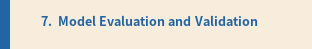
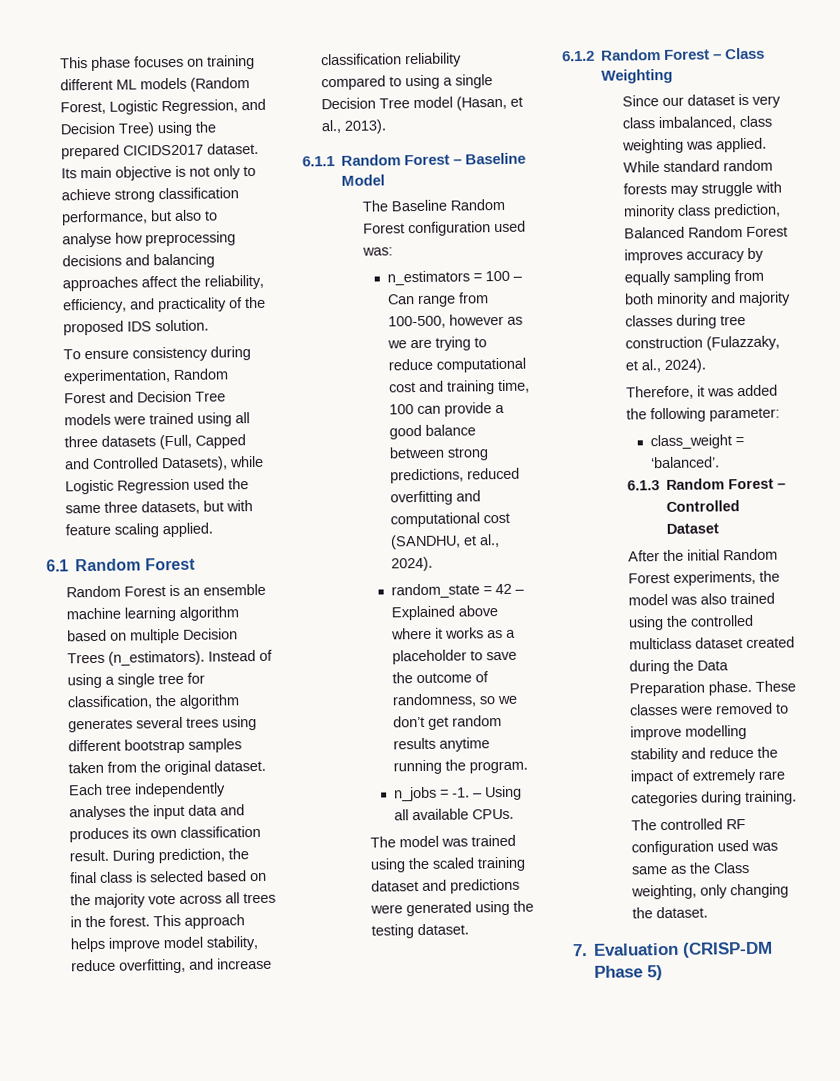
- 7. Model Evaluation and Validation
+ This phase focuses on training different ML models (Random Forest, Logistic Regression, and Decision Tree) using the prepared CICIDS2017 dataset. Its main objective is not only to achieve strong classification performance, but also to analyse how preprocessing decisions and balancing approaches affect the reliability, efficiency, and practicality of the proposed IDS solution.
+ To ensure consistency during experimentation, Random Forest and Decision Tree models were trained using all three datasets (Full, Capped and Controlled Datasets), while Logistic Regression used the same three datasets, but with feature scaling applied.
+ 6.1 Random Forest
+ Random Forest is an ensemble machine learning algorithm based on multiple Decision Trees (n_estimators). Instead of using a single tree for classification, the algorithm generates several trees using different bootstrap samples taken from the original dataset. Each tree independently analyses the input data and produces its own classification result. During prediction, the final class is selected based on the majority vote across all trees in the forest. This approach helps improve model stability, reduce overfitting, and increase classification reliability compared to using a single Decision Tree model (Hasan, et al., 2013).
+ 6.1.1 Random Forest – Baseline Model
+ The Baseline Random Forest configuration used was:
+ n_estimators = 100 – Can range from 100-500, however as we are trying to reduce computational cost and training time, 100 can provide a good balance between strong predictions, reduced overfitting and computational cost (SANDHU, et al., 2024).
+ random_state = 42 – Explained above where it works as a placeholder to save the outcome of randomness, so we don’t get random results anytime running the program.
+ n_jobs = -1. – Using all available CPUs.
+ The model was trained using the scaled training dataset and predictions were generated using the testing dataset.
+ 6.1.2 Random Forest – Class Weighting
+ Since our dataset is very class imbalanced, class weighting was applied. While standard random forests may struggle with minority class prediction, Balanced Random Forest improves accuracy by equally sampling from both minority and majority classes during tree construction (Fulazzaky, et al., 2024).
+ Therefore, it was added the following parameter:
+ class_weight = ‘balanced’.
+ 6.1.3 Random Forest – Controlled Dataset
+ After the initial Random Forest experiments, the model was also trained using the controlled multiclass dataset created during the Data Preparation phase. These classes were removed to improve modelling stability and reduce the impact of extremely rare categories during training.
+ The controlled RF configuration used was same as the Class weighting, only changing the dataset.
+ 7. Evaluation (CRISP-DM Phase 5)

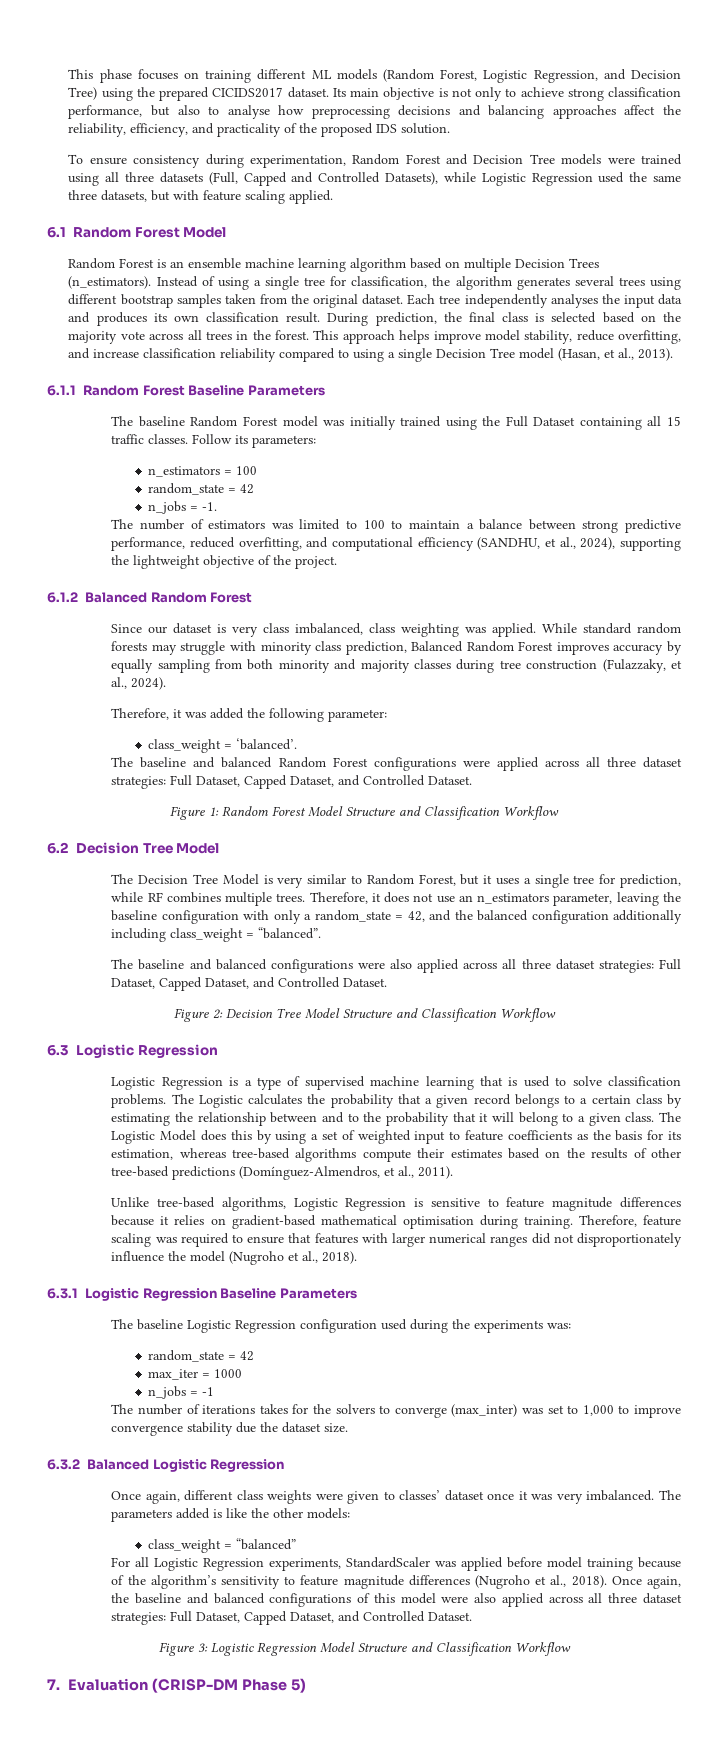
- 6.1 Random Forest
+ 6.1 Random Forest Model
- 6.1.1 Random Forest – Baseline Model
- The Baseline Random Forest configuration used was:
- n_estimators = 100 – Can range from 100-500, however as we are trying to reduce computational cost and training time, 100 can provide a good balance between strong predictions, reduced overfitting and computational cost (SANDHU, et al., 2024).
- random_state = 42 – Explained above where it works as a placeholder to save the outcome of randomness, so we don’t get random results anytime running the program.
- n_jobs = -1. – Using all available CPUs.
- The model was trained using the scaled training dataset and predictions were generated using the testing dataset.
+ 6.1.1 Random Forest Baseline Parameters
+ The baseline Random Forest model was initially trained using the Full Dataset containing all 15 traffic classes. Follow its parameters:
+ n_estimators = 100
+ random_state = 42
+ n_jobs = -1.
+ The number of estimators was limited to 100 to maintain a balance between strong predictive performance, reduced overfitting, and computational efficiency (SANDHU, et al., 2024), supporting the lightweight objective of the project.
- 6.1.2 Random Forest – Class Weighting
+ 6.1.2 Balanced Random Forest
- 6.1.3 Random Forest – Controlled Dataset
- After the initial Random Forest experiments, the model was also trained using the controlled multiclass dataset created during the Data Preparation phase. These classes were removed to improve modelling stability and reduce the impact of extremely rare categories during training.
- The controlled RF configuration used was same as the Class weighting, only changing the dataset.
+ The baseline and balanced Random Forest configurations were applied across all three dataset strategies: Full Dataset, Capped Dataset, and Controlled Dataset.
+ Figure 1: Random Forest Model Structure and Classification Workflow
+ 6.2 Decision Tree Model
+ The Decision Tree Model is very similar to Random Forest, but it uses a single tree for prediction, while RF combines multiple trees. Therefore, it does not use an n_estimators parameter, leaving the baseline configuration with only a random_state = 42, and the balanced configuration additionally including class_weight = “balanced”.
+ The baseline and balanced configurations were also applied across all three dataset strategies: Full Dataset, Capped Dataset, and Controlled Dataset.
+ Figure 2: Decision Tree Model Structure and Classification Workflow
+ 6.3 Logistic Regression
+ Logistic Regression is a type of supervised machine learning that is used to solve classification problems. The Logistic calculates the probability that a given record belongs to a certain class by estimating the relationship between and to the probability that it will belong to a given class. The Logistic Model does this by using a set of weighted input to feature coefficients as the basis for its estimation, whereas tree-based algorithms compute their estimates based on the results of other tree-based predictions (Domínguez-Almendros, et al., 2011).
+ Unlike tree-based algorithms, Logistic Regression is sensitive to feature magnitude differences because it relies on gradient-based mathematical optimisation during training. Therefore, feature scaling was required to ensure that features with larger numerical ranges did not disproportionately influence the model (Nugroho et al., 2018).
+ 6.3.1 Logistic Regression Baseline Parameters
+ The baseline Logistic Regression configuration used during the experiments was:
+ random_state = 42
+ max_iter = 1000
+ n_jobs = -1
+ The number of iterations takes for the solvers to converge (max_inter) was set to 1,000 to improve convergence stability due the dataset size.
+ 6.3.2 Balanced Logistic Regression
+ Once again, different class weights were given to classes’ dataset once it was very imbalanced. The parameters added is like the other models:
+ class_weight = “balanced”
+ For all Logistic Regression experiments, StandardScaler was applied before model training because of the algorithm’s sensitivity to feature magnitude differences (Nugroho et al., 2018). Once again, the baseline and balanced configurations of this model were also applied across all three dataset strategies: Full Dataset, Capped Dataset, and Controlled Dataset.
+ Figure 3: Logistic Regression Model Structure and Classification Workflow

